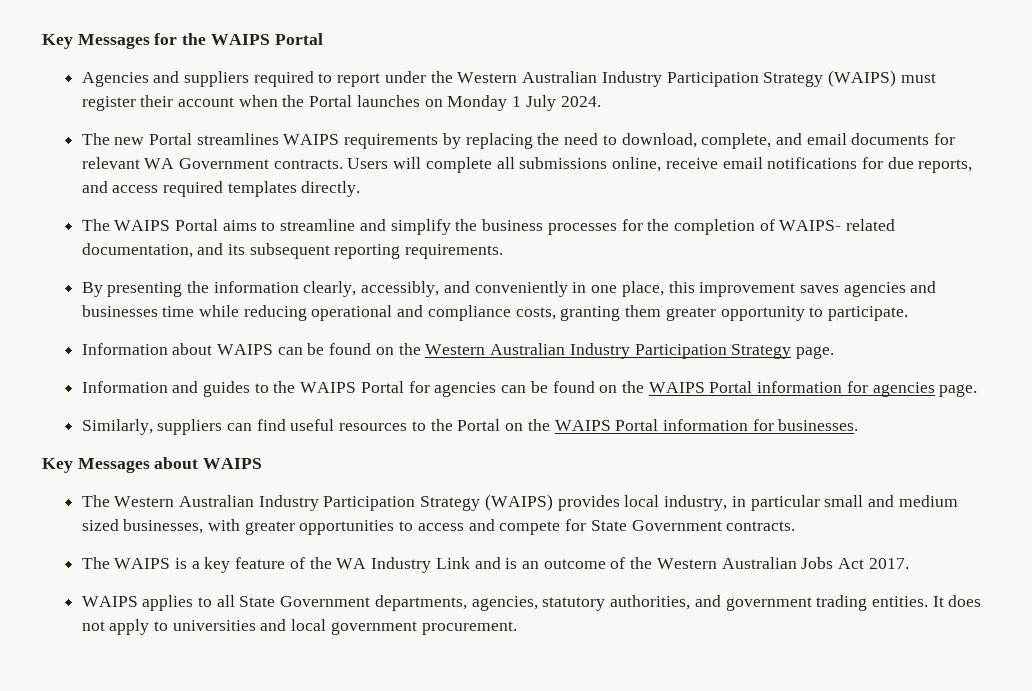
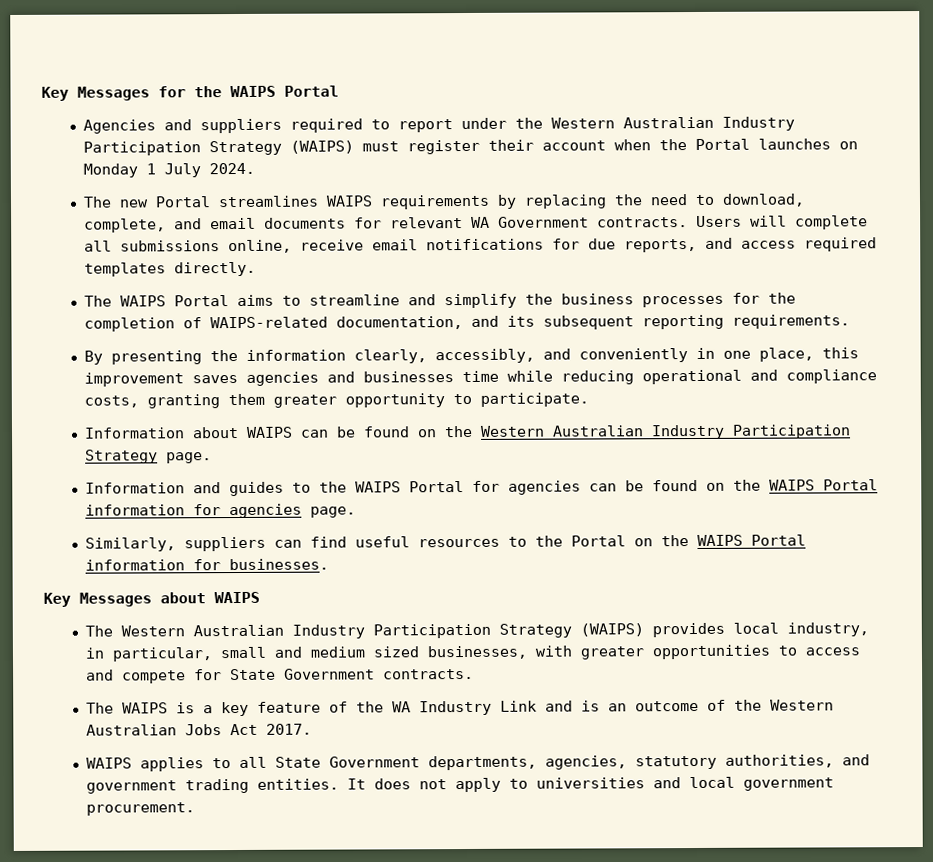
- The WAIPS Portal aims to streamline and simplify the business processes for the completion of WAIPS- related documentation, and its subsequent reporting requirements.
+ The WAIPS Portal aims to streamline and simplify the business processes for the completion of WAIPS-related documentation, and its subsequent reporting requirements.
- The Western Australian Industry Participation Strategy (WAIPS) provides local industry, in particular small and medium sized businesses, with greater opportunities to access and compete for State Government contracts.
+ The Western Australian Industry Participation Strategy (WAIPS) provides local industry, in particular, small and medium sized businesses, with greater opportunities to access and compete for State Government contracts.

